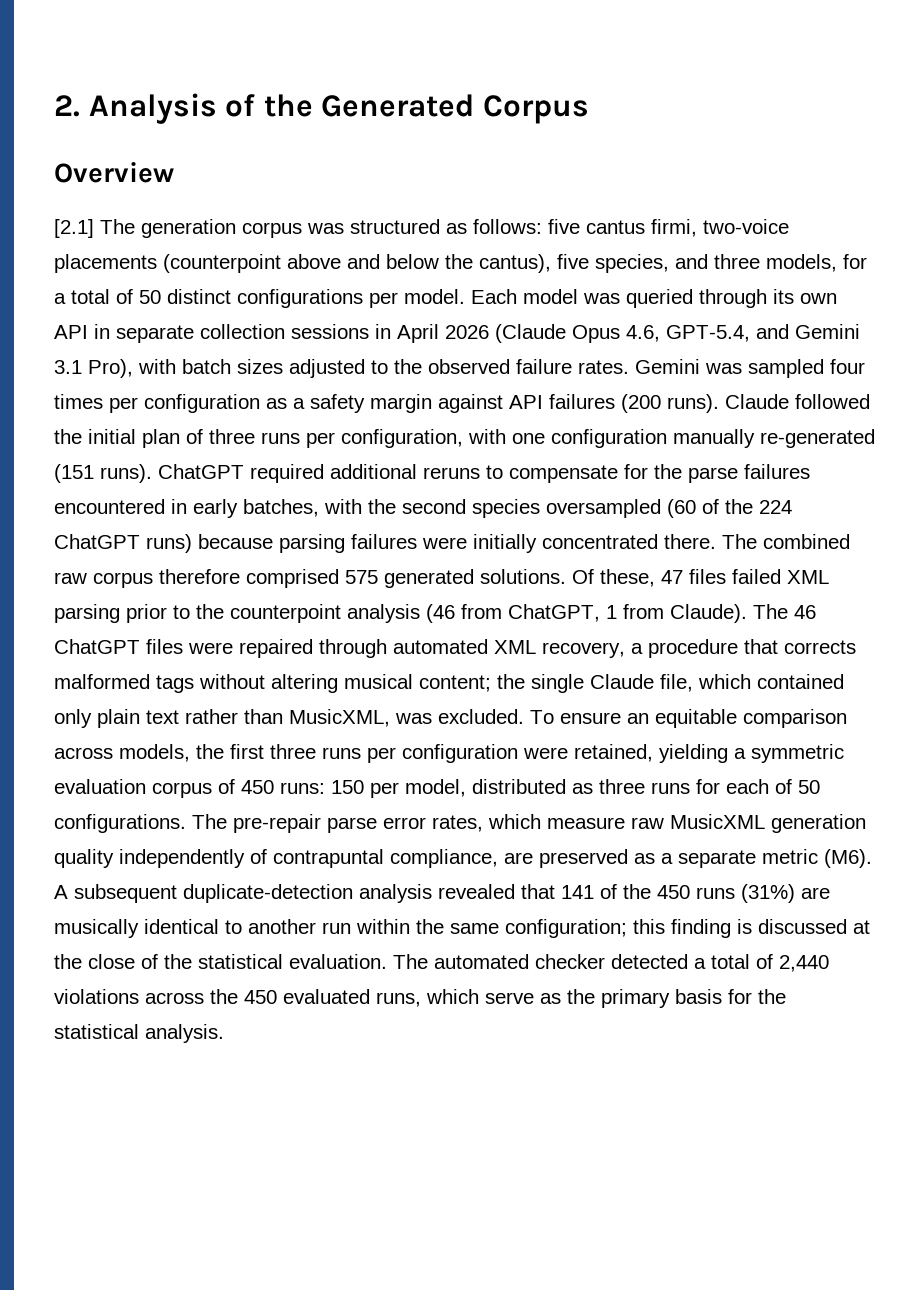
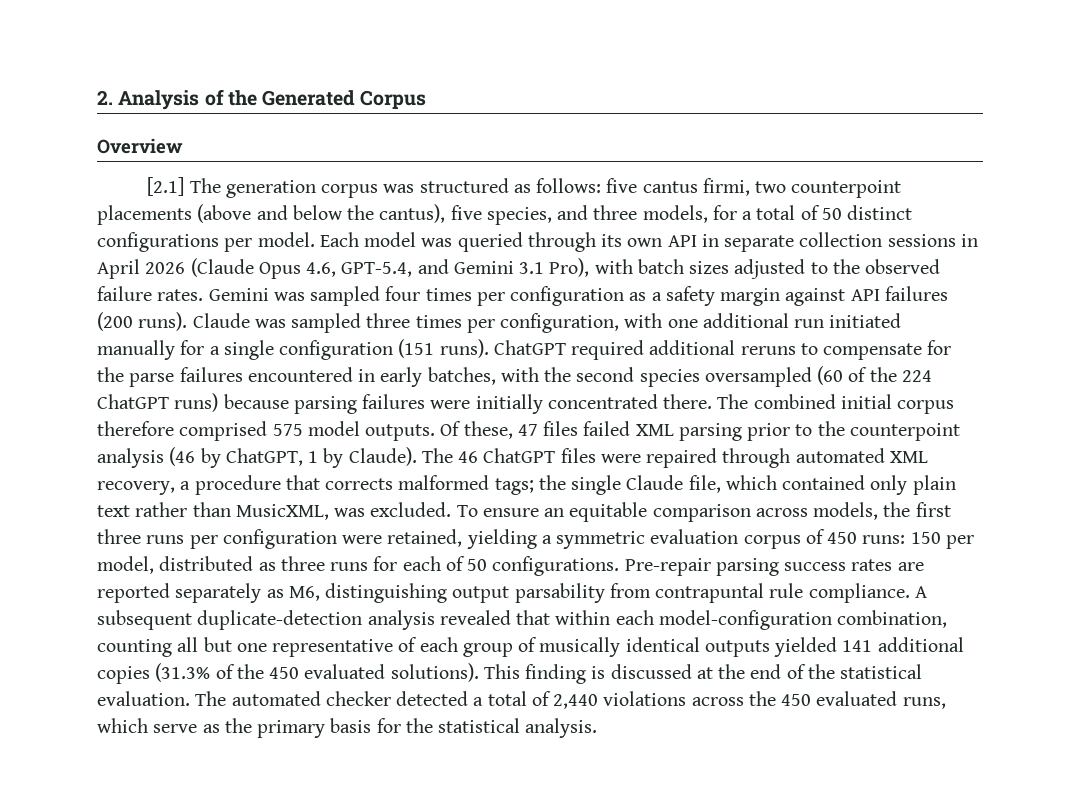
- [2.1] The generation corpus was structured as follows: five cantus firmi, two-voice placements (counterpoint above and below the cantus), five species, and three models, for a total of 50 distinct configurations per model.
+ [2.1] The generation corpus was structured as follows: five cantus firmi, two counterpoint placements (above and below the cantus), five species, and three models, for a total of 50 distinct configurations per model.
- Claude followed the initial plan of three runs per configuration, with one configuration manually re-generated (151 runs).
+ Claude was sampled three times per configuration, with one additional run initiated manually for a single configuration (151 runs).
- The combined raw corpus therefore comprised 575 generated solutions.
+ The combined initial corpus therefore comprised 575 model outputs.
- Of these, 47 files failed XML parsing prior to the counterpoint analysis (46 from ChatGPT, 1 from Claude).
+ Of these, 47 files failed XML parsing prior to the counterpoint analysis (46 by ChatGPT, 1 by Claude).
- The 46 ChatGPT files were repaired through automated XML recovery, a procedure that corrects malformed tags without altering musical content; the single Claude file, which contained only plain text rather than MusicXML, was excluded.
+ The 46 ChatGPT files were repaired through automated XML recovery, a procedure that corrects malformed tags; the single Claude file, which contained only plain text rather than MusicXML, was excluded.
- The pre-repair parse error rates, which measure raw MusicXML generation quality independently of contrapuntal compliance, are preserved as a separate metric (M6). A subsequent duplicate-detection analysis revealed that 141 of the 450 runs (31%) are musically identical to another run within the same configuration; this finding is discussed at the close of the statistical evaluation.
+ Pre-repair parsing success rates are reported separately as M6, distinguishing output parsability from contrapuntal rule compliance. A subsequent duplicate-detection analysis revealed that within each model-configuration combination, counting all but one representative of each group of musically identical outputs yielded 141 additional copies (31.3% of the 450 evaluated solutions). This finding is discussed at the end of the statistical evaluation.

